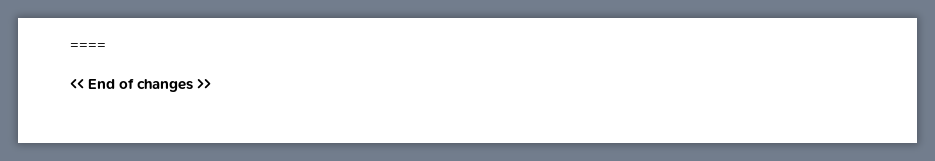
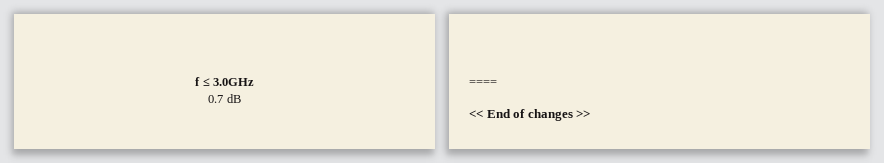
+ f ≤ 3.0GHz
+ 0.7 dB

